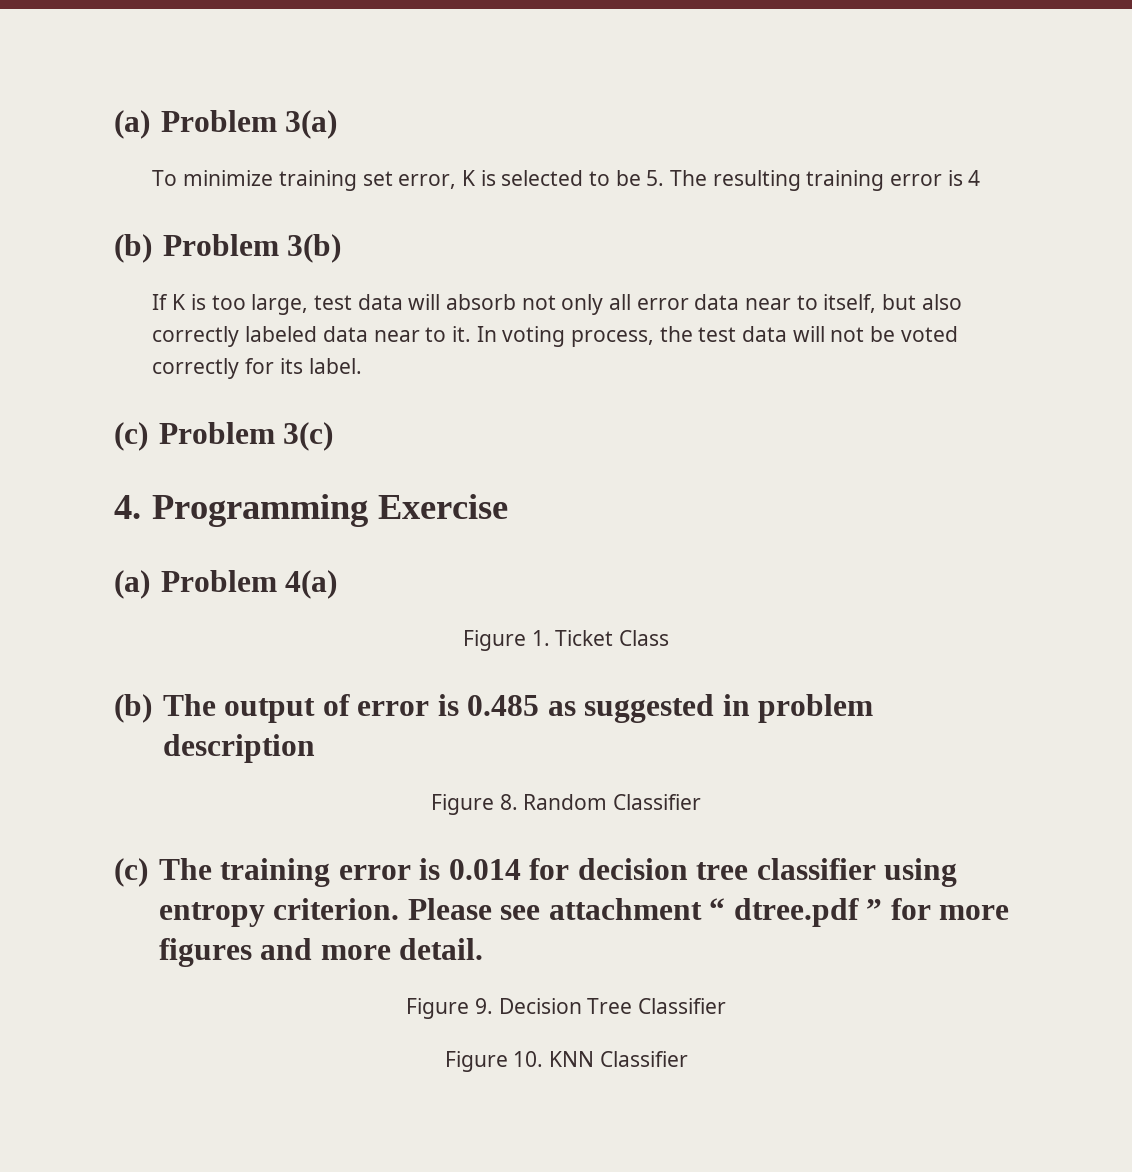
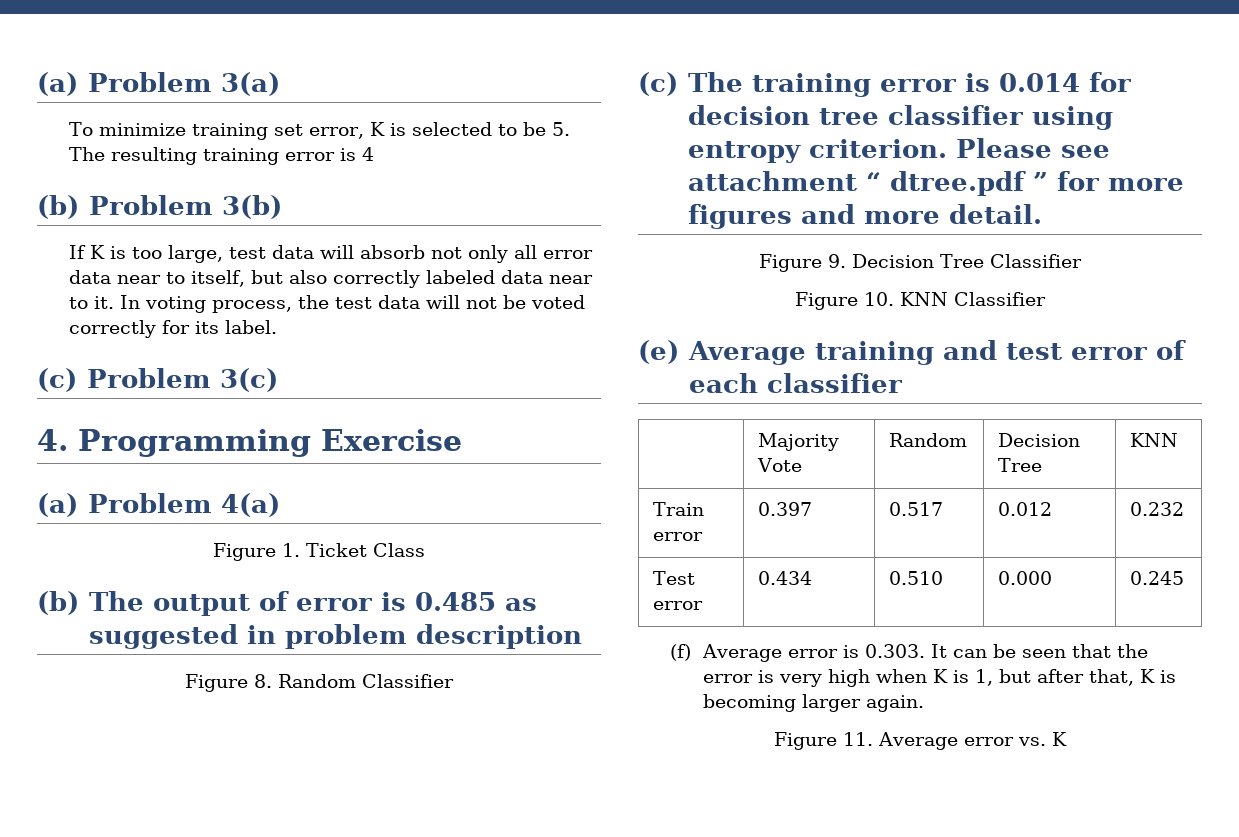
+ (e) Average training and test error of each classifier
+ | Majority Vote | Random | Decision Tree | KNN
+ Train error | 0.397 | 0.517 | 0.012 | 0.232
+ Test error | 0.434 | 0.510 | 0.000 | 0.245
+ (f) Average error is 0.303. It can be seen that the error is very high when K is 1, but after that, K is becoming larger again.
+ Figure 11. Average error vs. K

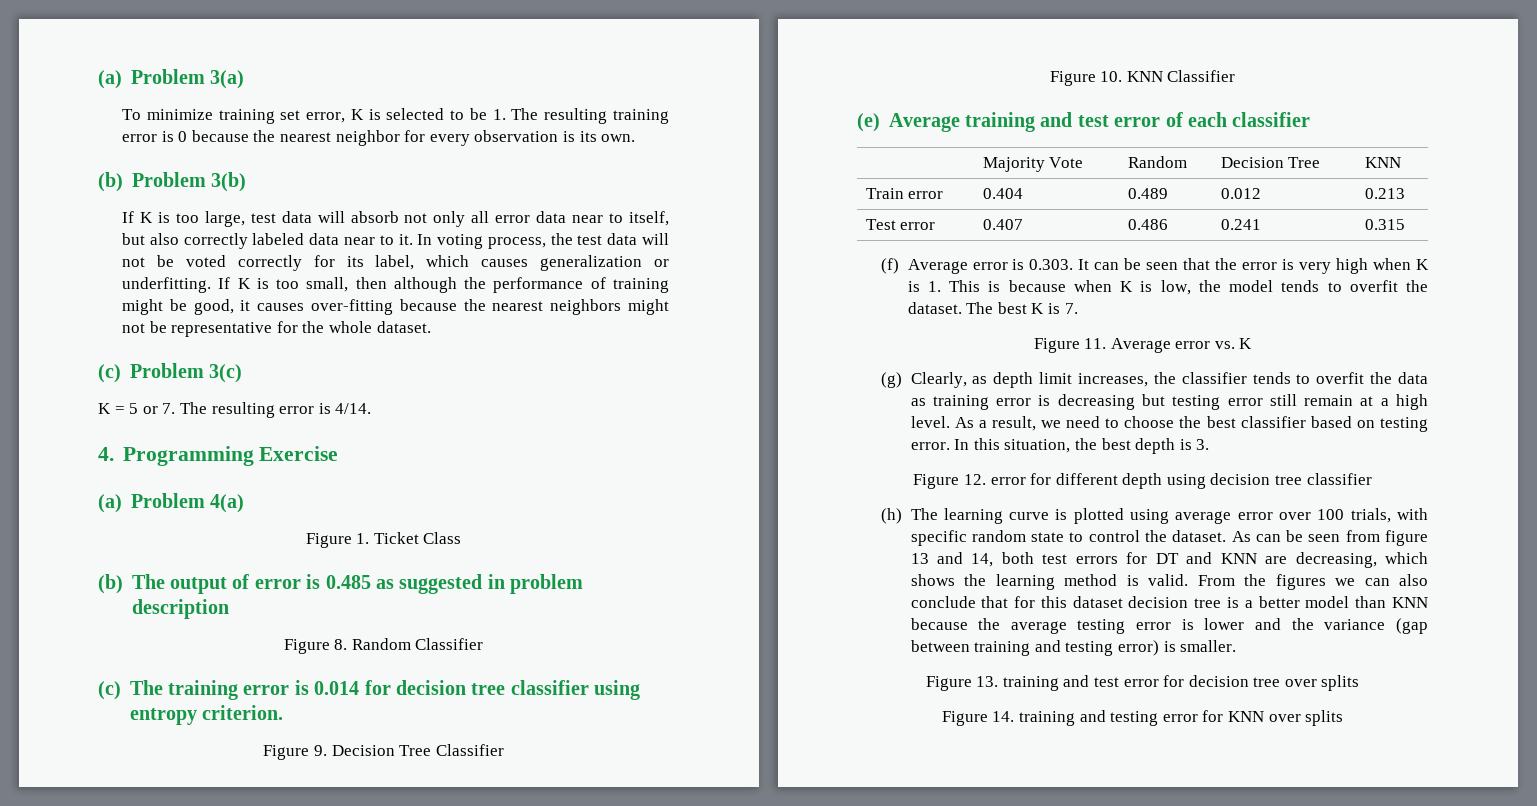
- To minimize training set error, K is selected to be 5. The resulting training error is 4
+ To minimize training set error, K is selected to be 1. The resulting training error is 0 because the nearest neighbor for every observation is its own.
- In voting process, the test data will not be voted correctly for its label.
+ In voting process, the test data will not be voted correctly for its label, which causes generalization or underfitting. If K is too small, then although the performance of training might be good, it causes over-fitting because the nearest neighbors might not be representative for the whole dataset.
  (c) Problem 3(c)
+ K = 5 or 7. The resulting error is 4/14.
- Please see attachment “ dtree.pdf ” for more figures and more detail.
- Train error | 0.397 | 0.517 | 0.012 | 0.232
+ Train error | 0.404 | 0.489 | 0.012 | 0.213
- Test error | 0.434 | 0.510 | 0.000 | 0.245
+ Test error | 0.407 | 0.486 | 0.241 | 0.315
- (f) Average error is 0.303. It can be seen that the error is very high when K is 1, but after that, K is becoming larger again.
+ (f) Average error is 0.303. It can be seen that the error is very high when K is 1. This is because when K is low, the model tends to overfit the dataset. The best K is 7.
+ (g) Clearly, as depth limit increases, the classifier tends to overfit the data as training error is decreasing but testing error still remain at a high level. As a result, we need to choose the best classifier based on testing error. In this situation, the best depth is 3.
+ Figure 12. error for different depth using decision tree classifier
+ (h) The learning curve is plotted using average error over 100 trials, with specific random state to control the dataset. As can be seen from figure 13 and 14, both test errors for DT and KNN are decreasing, which shows the learning method is valid. From the figures we can also conclude that for this dataset decision tree is a better model than KNN because the average testing error is lower and the variance (gap between training and testing error) is smaller.
+ Figure 13. training and test error for decision tree over splits
+ Figure 14. training and testing error for KNN over splits

